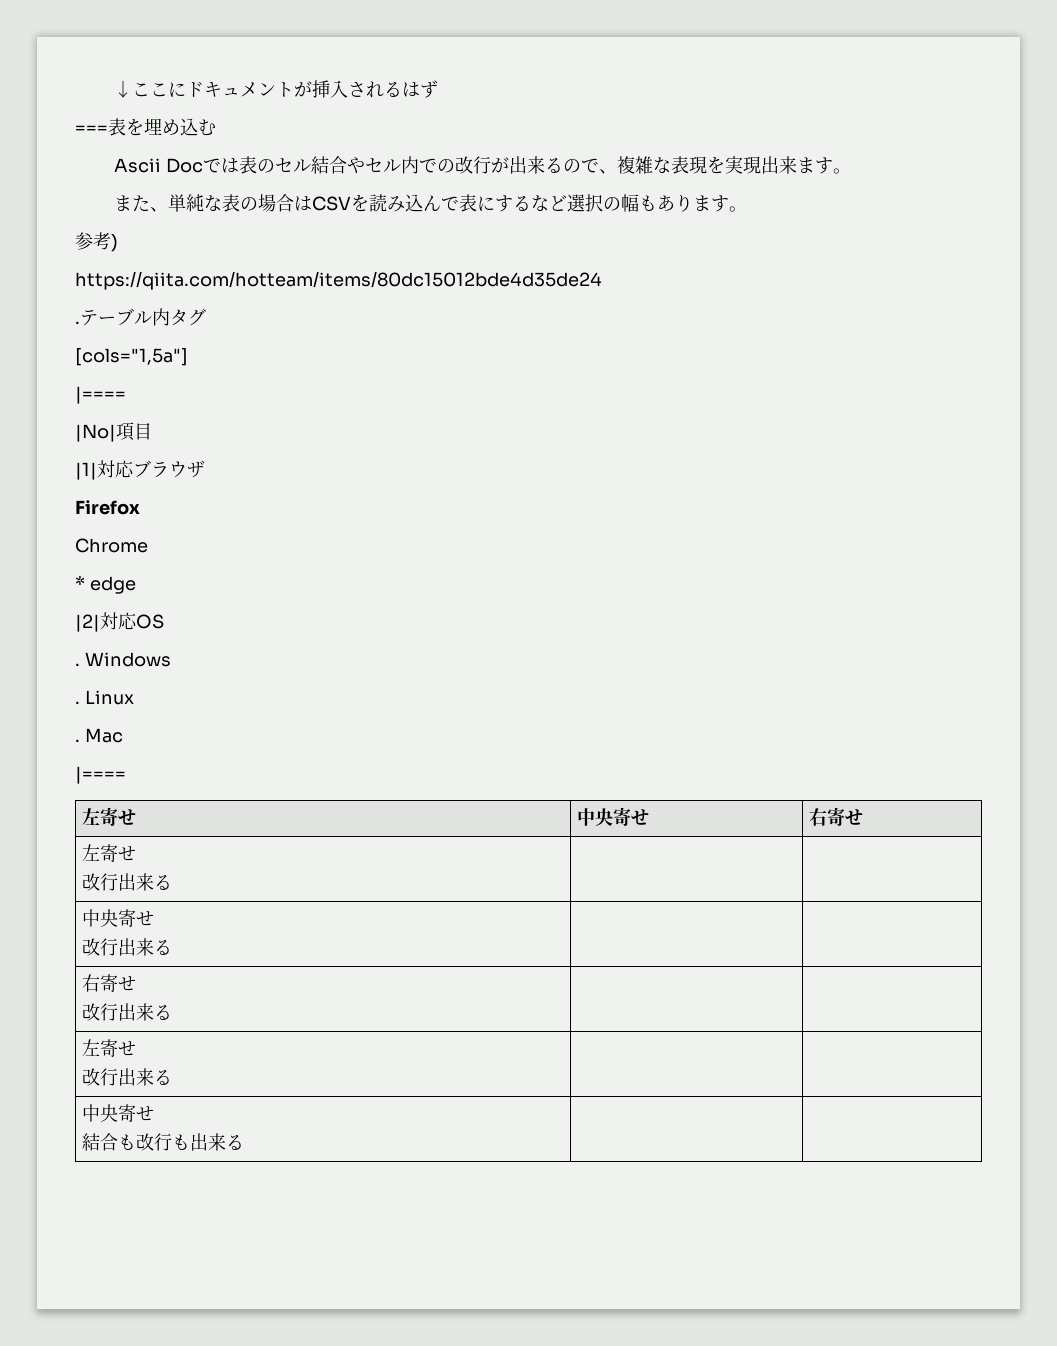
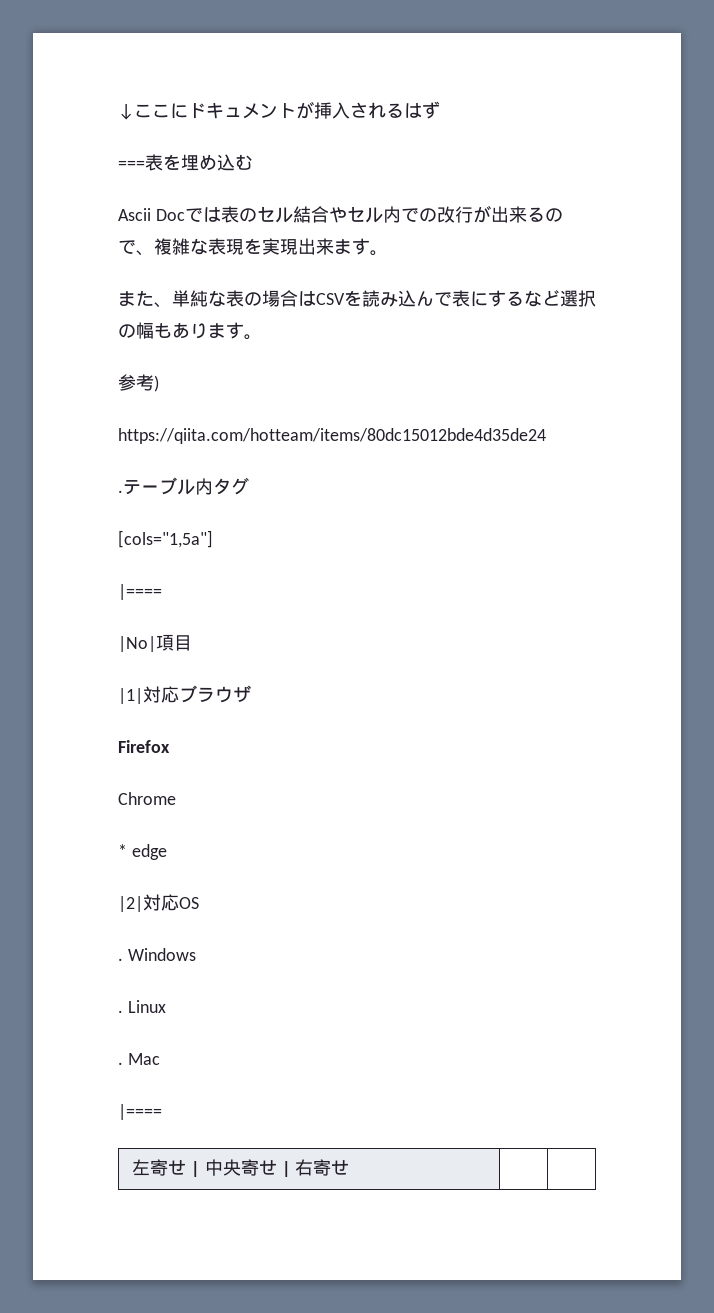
- 左寄せ | 中央寄せ | 右寄せ
- 左寄せ
- 改行出来る | |
- 中央寄せ
- 改行出来る | |
- 右寄せ
- 改行出来る | |
- 左寄せ
- 改行出来る | |
- 中央寄せ
- 結合も改行も出来る | |
+ 左寄せ | 中央寄せ | 右寄せ | |

